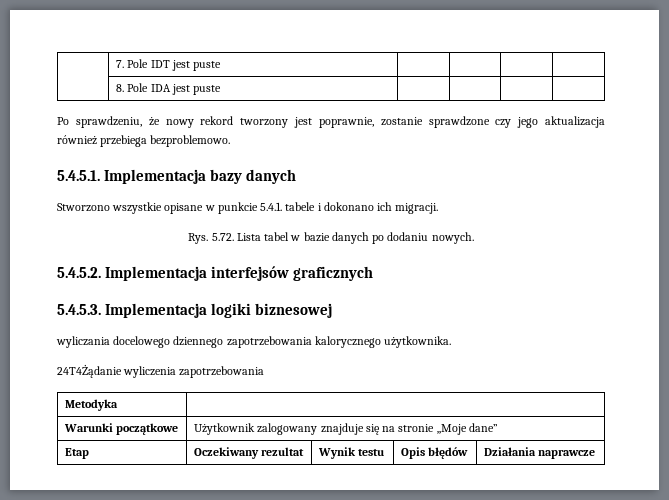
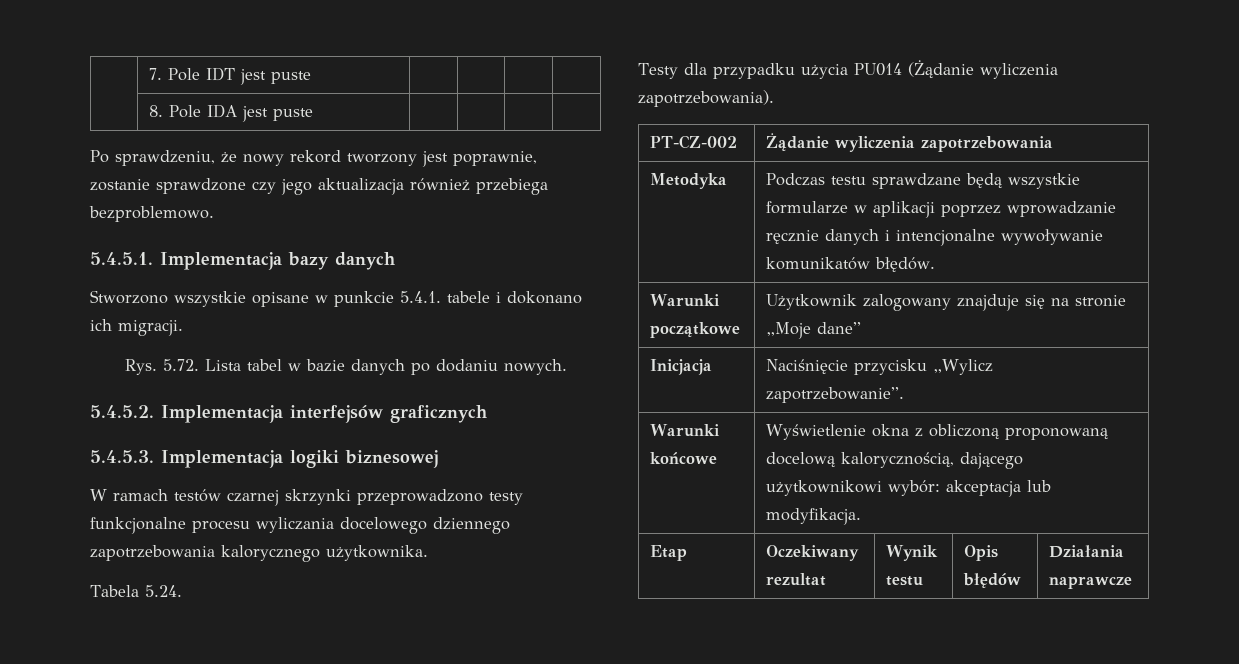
- wyliczania docelowego dziennego zapotrzebowania kalorycznego użytkownika.
+ W ramach testów czarnej skrzynki przeprowadzono testy funkcjonalne procesu wyliczania docelowego dziennego zapotrzebowania kalorycznego użytkownika.
- 24T4Żądanie wyliczenia zapotrzebowania
- Metodyka |
+ Tabela 5.24.
+ Testy dla przypadku użycia PU014 (Żądanie wyliczenia zapotrzebowania).
+ PT-CZ-002 | Żądanie wyliczenia zapotrzebowania
+ Metodyka | Podczas testu sprawdzane będą wszystkie formularze w aplikacji poprzez wprowadzanie ręcznie danych i intencjonalne wywoływanie komunikatów błędów.
+ Inicjacja | Naciśnięcie przycisku „Wylicz zapotrzebowanie”.
+ Warunki końcowe | Wyświetlenie okna z obliczoną proponowaną docelową kalorycznością, dającego użytkownikowi wybór: akceptacja lub modyfikacja.

